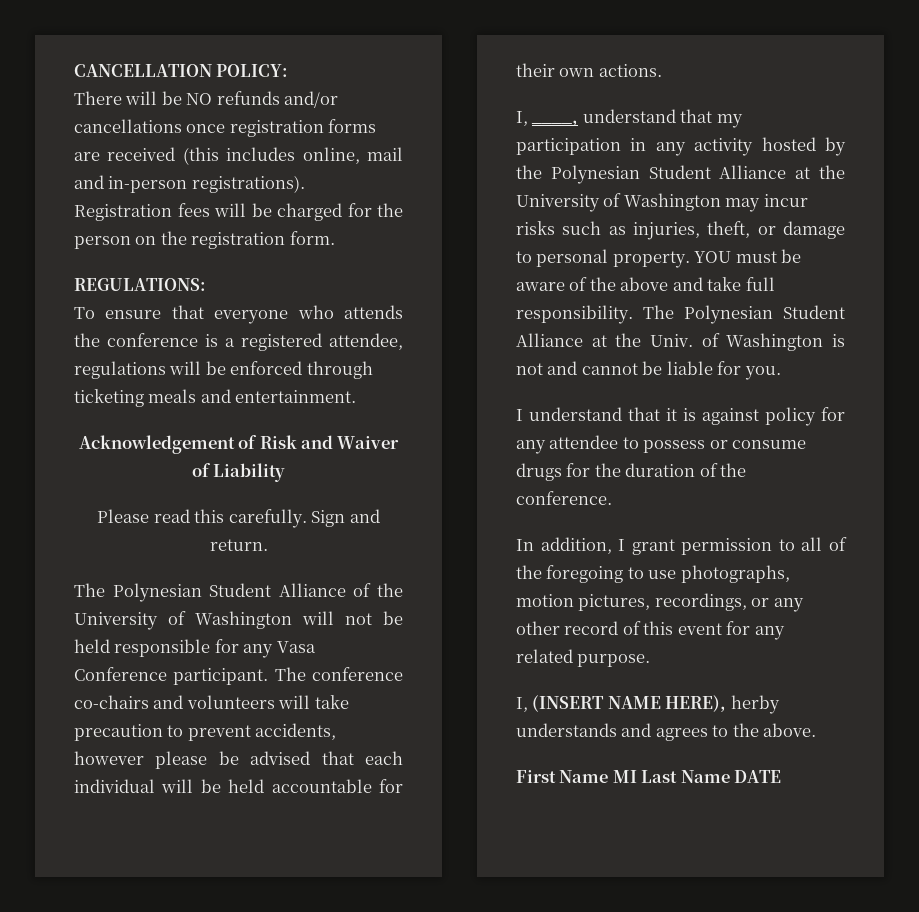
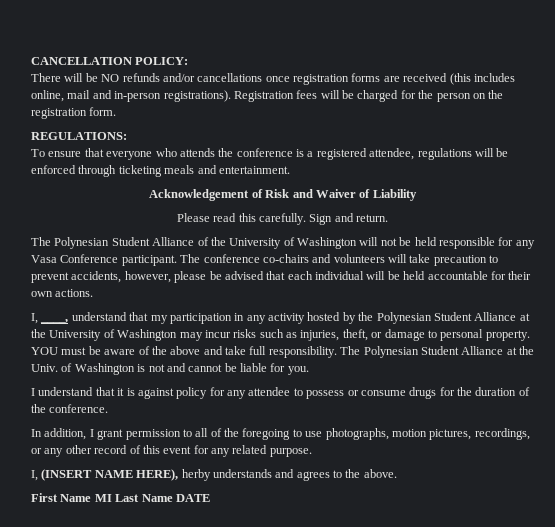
- The conference co-chairs and volunteers will take precaution to prevent accidents, however please be advised that each individual will be held accountable for their own actions.
+ The conference co-chairs and volunteers will take precaution to prevent accidents, however, please be advised that each individual will be held accountable for their own actions.

